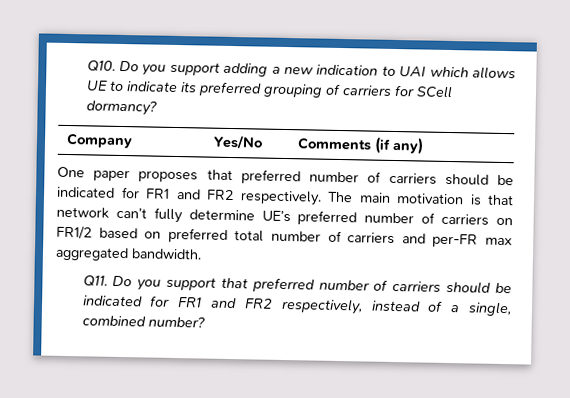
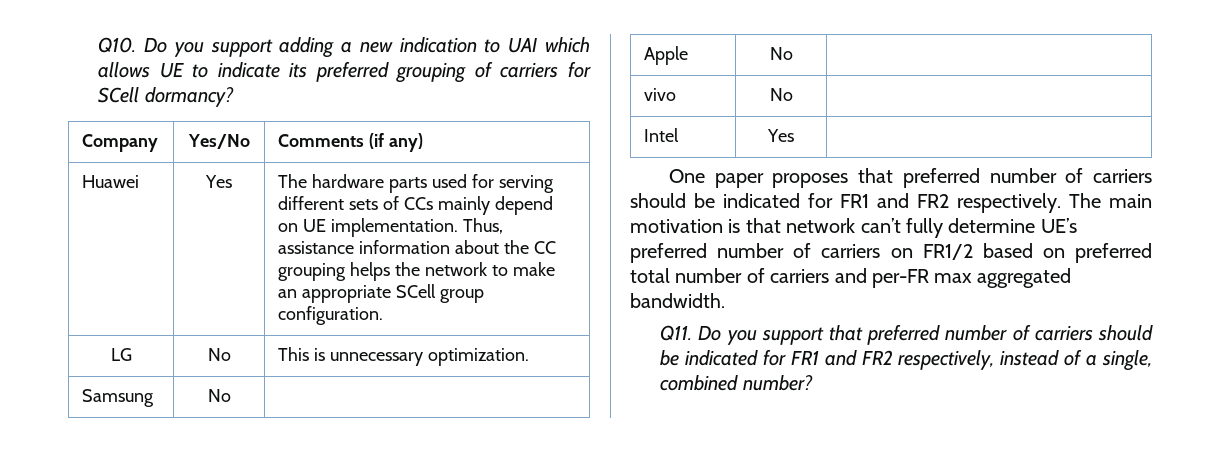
+ Huawei | Yes | The hardware parts used for serving different sets of CCs mainly depend on UE implementation. Thus, assistance information about the CC grouping helps the network to make an appropriate SCell group configuration.
+ LG | No | This is unnecessary optimization.
+ Samsung | No |
+ Apple | No |
+ vivo | No |
+ Intel | Yes |

